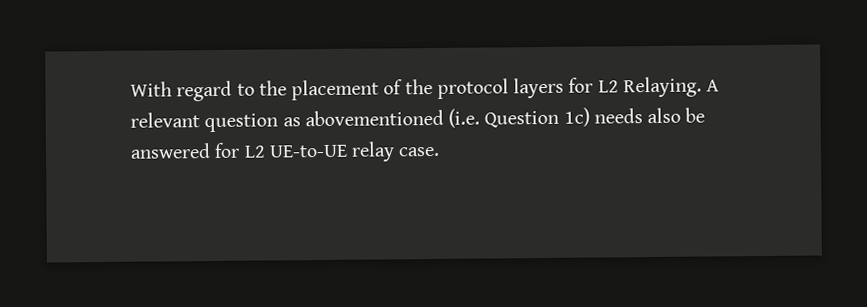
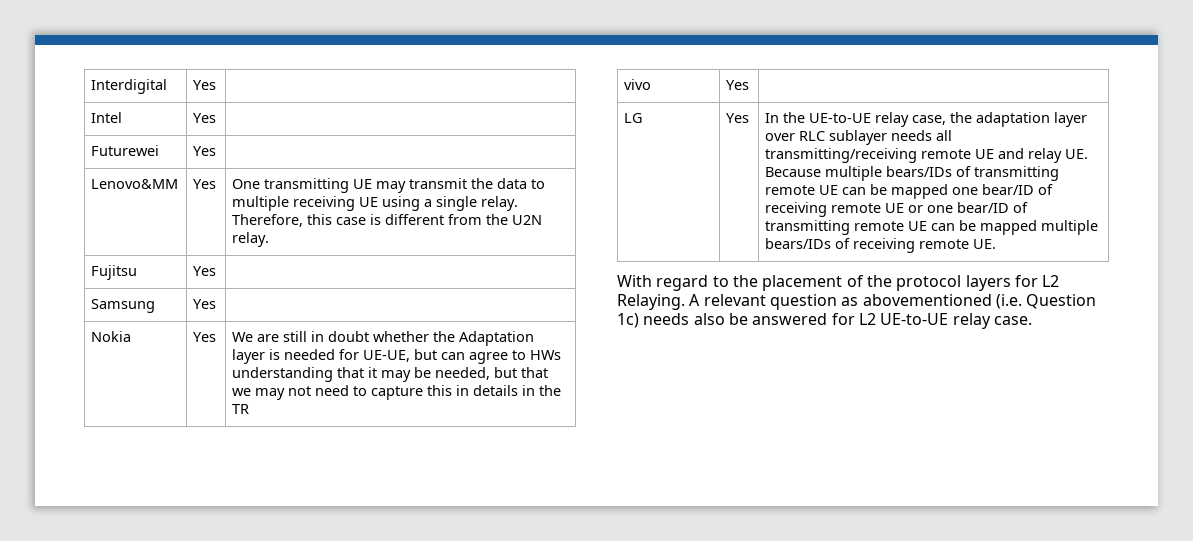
+ Interdigital | Yes |
+ Intel | Yes |
+ Futurewei | Yes |
+ Lenovo&MM | Yes | One transmitting UE may transmit the data to multiple receiving UE using a single relay. Therefore, this case is different from the U2N relay.
+ Fujitsu | Yes |
+ Samsung | Yes |
+ Nokia | Yes | We are still in doubt whether the Adaptation layer is needed for UE-UE, but can agree to HWs understanding that it may be needed, but that we may not need to capture this in details in the TR
+ vivo | Yes |
+ LG | Yes | In the UE-to-UE relay case, the adaptation layer over RLC sublayer needs all transmitting/receiving remote UE and relay UE. Because multiple bears/IDs of transmitting remote UE can be mapped one bear/ID of receiving remote UE or one bear/ID of transmitting remote UE can be mapped multiple bears/IDs of receiving remote UE.

